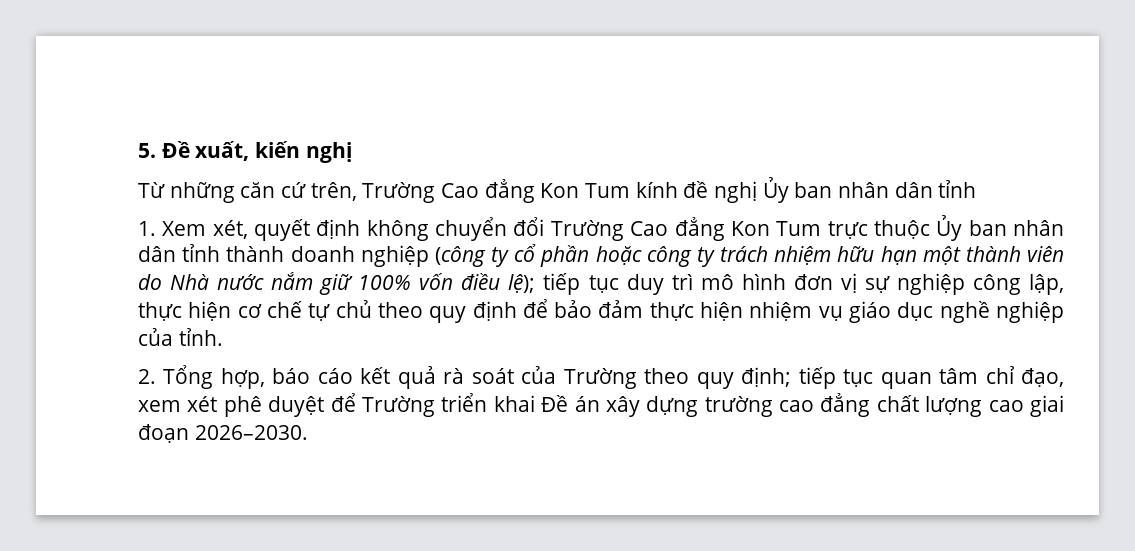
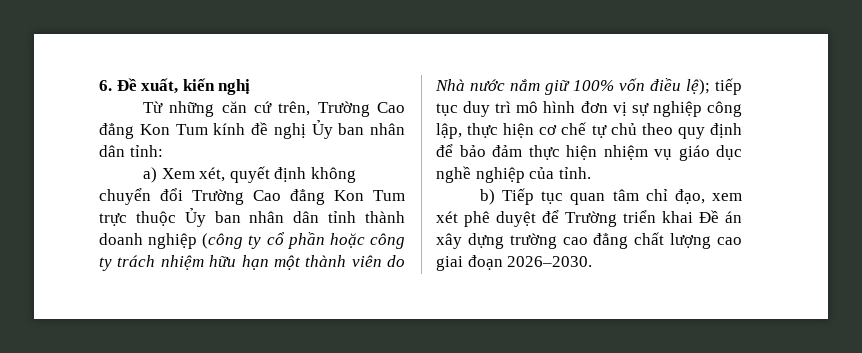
- 5. Đề xuất, kiến nghị
+ 6. Đề xuất, kiến nghị
- Từ những căn cứ trên, Trường Cao đẳng Kon Tum kính đề nghị Ủy ban nhân dân tỉnh
- 1. Xem xét, quyết định không chuyển đổi Trường Cao đẳng Kon Tum trực thuộc Ủy ban nhân dân tỉnh thành doanh nghiệp (công ty cổ phần hoặc công ty trách nhiệm hữu hạn một thành viên do Nhà nước nắm giữ 100% vốn điều lệ);
+ Từ những căn cứ trên, Trường Cao đẳng Kon Tum kính đề nghị Ủy ban nhân dân tỉnh:
+ a) Xem xét, quyết định không chuyển đổi Trường Cao đẳng Kon Tum trực thuộc Ủy ban nhân dân tỉnh thành doanh nghiệp (công ty cổ phần hoặc công ty trách nhiệm hữu hạn một thành viên do Nhà nước nắm giữ 100% vốn điều lệ);
- 2. Tổng hợp, báo cáo kết quả rà soát của Trường theo quy định; tiếp tục quan tâm chỉ đạo, xem xét phê duyệt để Trường triển khai Đề án xây dựng trường cao đẳng chất lượng cao giai đoạn 2026–2030.
+ b) Tiếp tục quan tâm chỉ đạo, xem xét phê duyệt để Trường triển khai Đề án xây dựng trường cao đẳng chất lượng cao giai đoạn 2026–2030.

